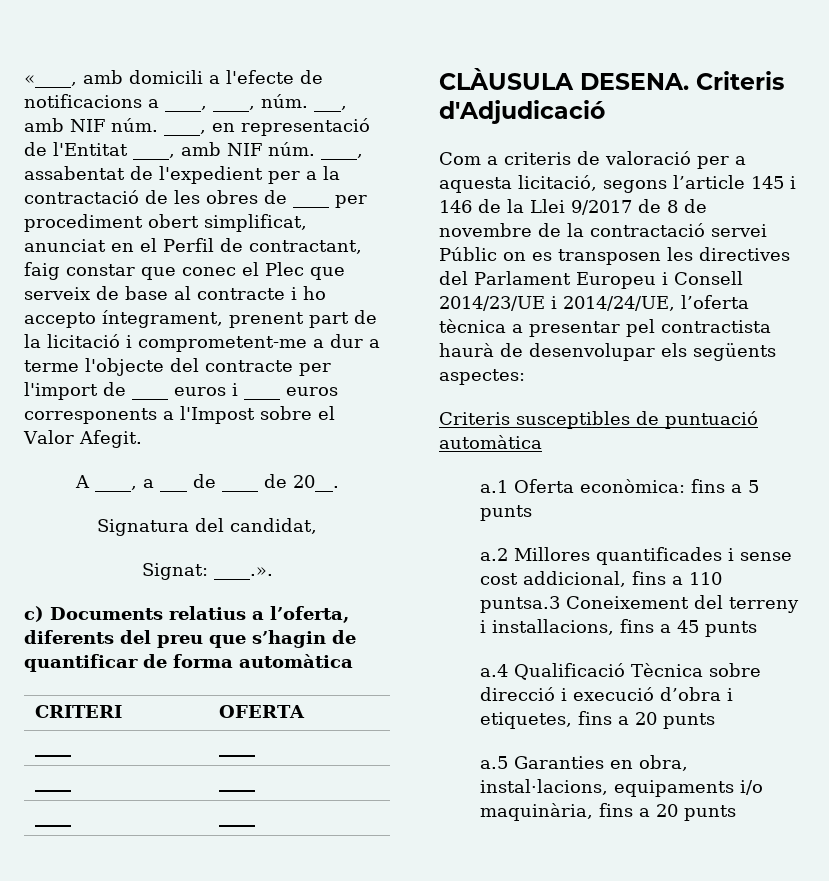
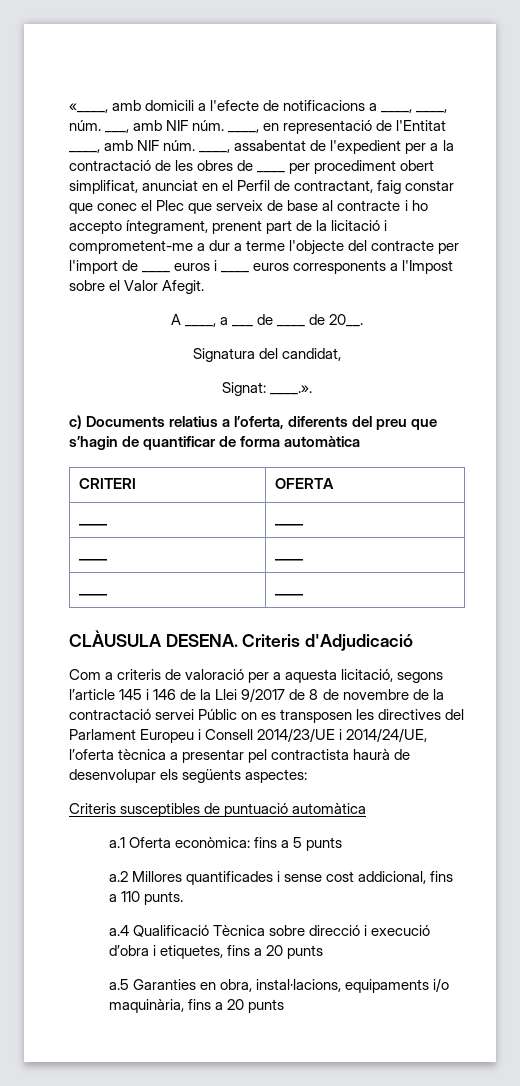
- a.2 Millores quantificades i sense cost addicional, fins a 110 puntsa.3 Coneixement del terreny i installacions, fins a 45 punts
+ a.2 Millores quantificades i sense cost addicional, fins a 110 punts.

